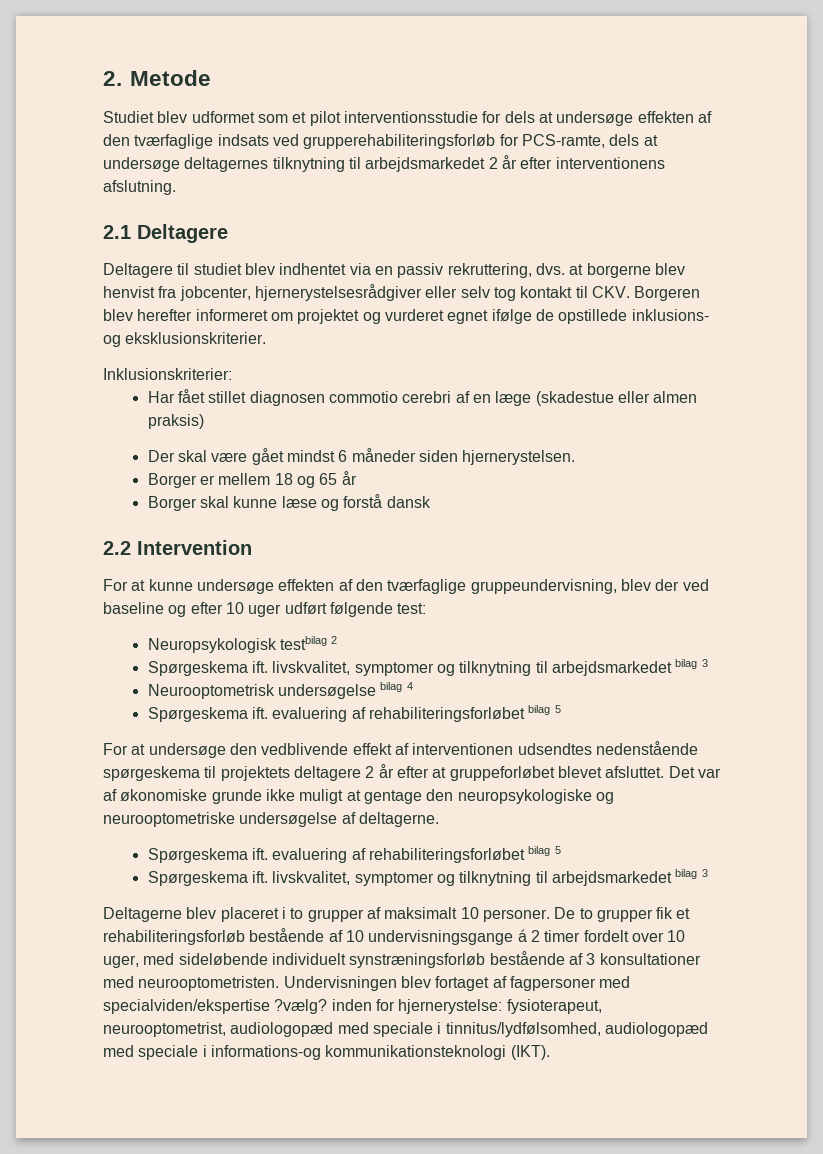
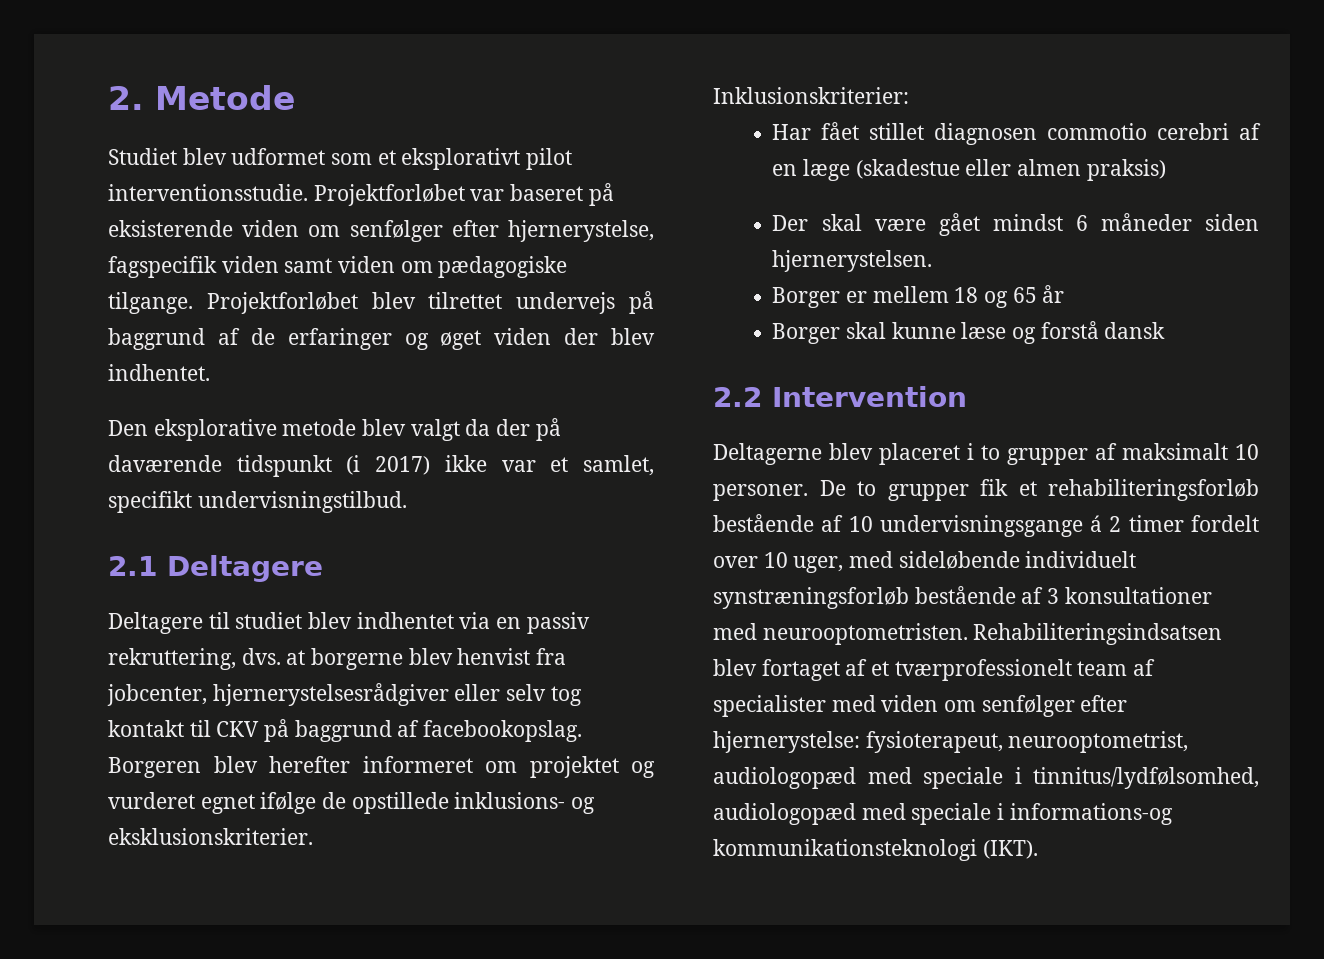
- Studiet blev udformet som et pilot interventionsstudie for dels at undersøge effekten af den tværfaglige indsats ved grupperehabiliteringsforløb for PCS-ramte, dels at undersøge deltagernes tilknytning til arbejdsmarkedet 2 år efter interventionens afslutning.
+ Studiet blev udformet som et eksplorativt pilot interventionsstudie. Projektforløbet var baseret på eksisterende viden om senfølger efter hjernerystelse, fagspecifik viden samt viden om pædagogiske tilgange. Projektforløbet blev tilrettet undervejs på baggrund af de erfaringer og øget viden der blev indhentet.
+ Den eksplorative metode blev valgt da der på daværende tidspunkt (i 2017) ikke var et samlet, specifikt undervisningstilbud.
- Deltagere til studiet blev indhentet via en passiv rekruttering, dvs. at borgerne blev henvist fra jobcenter, hjernerystelsesrådgiver eller selv tog kontakt til CKV. Borgeren blev herefter informeret om projektet og vurderet egnet ifølge de opstillede inklusions- og eksklusionskriterier.
+ Deltagere til studiet blev indhentet via en passiv rekruttering, dvs. at borgerne blev henvist fra jobcenter, hjernerystelsesrådgiver eller selv tog kontakt til CKV på baggrund af facebookopslag. Borgeren blev herefter informeret om projektet og vurderet egnet ifølge de opstillede inklusions- og eksklusionskriterier.
- For at kunne undersøge effekten af den tværfaglige gruppeundervisning, blev der ved baseline og efter 10 uger udført følgende test:
- Neuropsykologisk testbilag 2
- Spørgeskema ift. livskvalitet, symptomer og tilknytning til arbejdsmarkedet bilag 3
- Neurooptometrisk undersøgelse bilag 4
- Spørgeskema ift. evaluering af rehabiliteringsforløbet bilag 5
- For at undersøge den vedblivende effekt af interventionen udsendtes nedenstående spørgeskema til projektets deltagere 2 år efter at gruppeforløbet blevet afsluttet. Det var af økonomiske grunde ikke muligt at gentage den neuropsykologiske og neurooptometriske undersøgelse af deltagerne.
- Spørgeskema ift. evaluering af rehabiliteringsforløbet bilag 5
- Spørgeskema ift. livskvalitet, symptomer og tilknytning til arbejdsmarkedet bilag 3
- Undervisningen blev fortaget af fagpersoner med specialviden/ekspertise ?vælg? inden for hjernerystelse: fysioterapeut, neurooptometrist, audiologopæd med speciale i tinnitus/lydfølsomhed, audiologopæd med speciale i informations-og kommunikationsteknologi (IKT).
+ Rehabiliteringsindsatsen blev fortaget af et tværprofessionelt team af specialister med viden om senfølger efter hjernerystelse: fysioterapeut, neurooptometrist, audiologopæd med speciale i tinnitus/lydfølsomhed, audiologopæd med speciale i informations-og kommunikationsteknologi (IKT).

